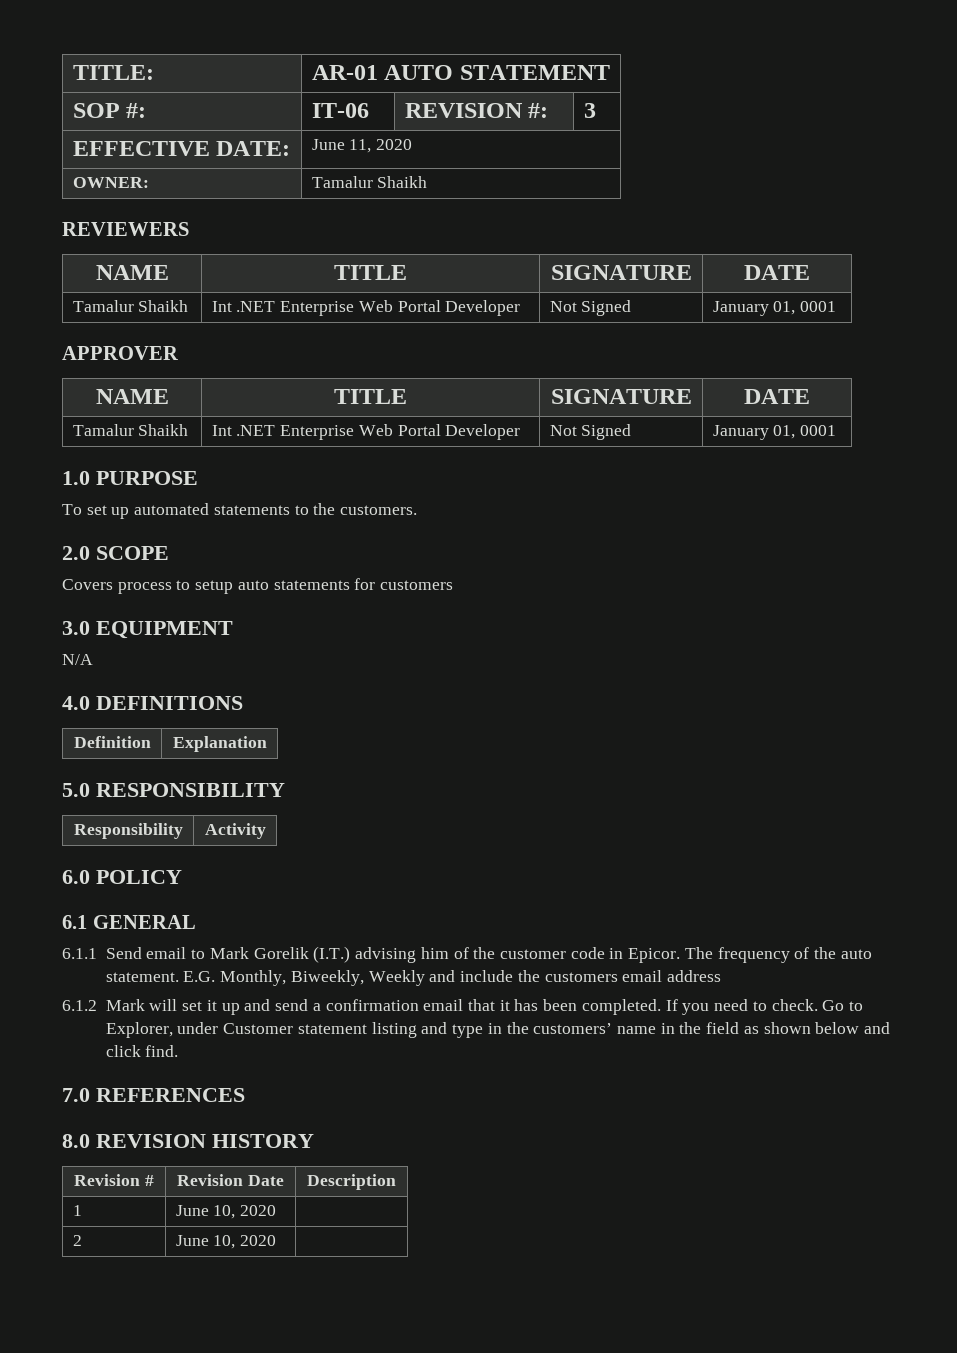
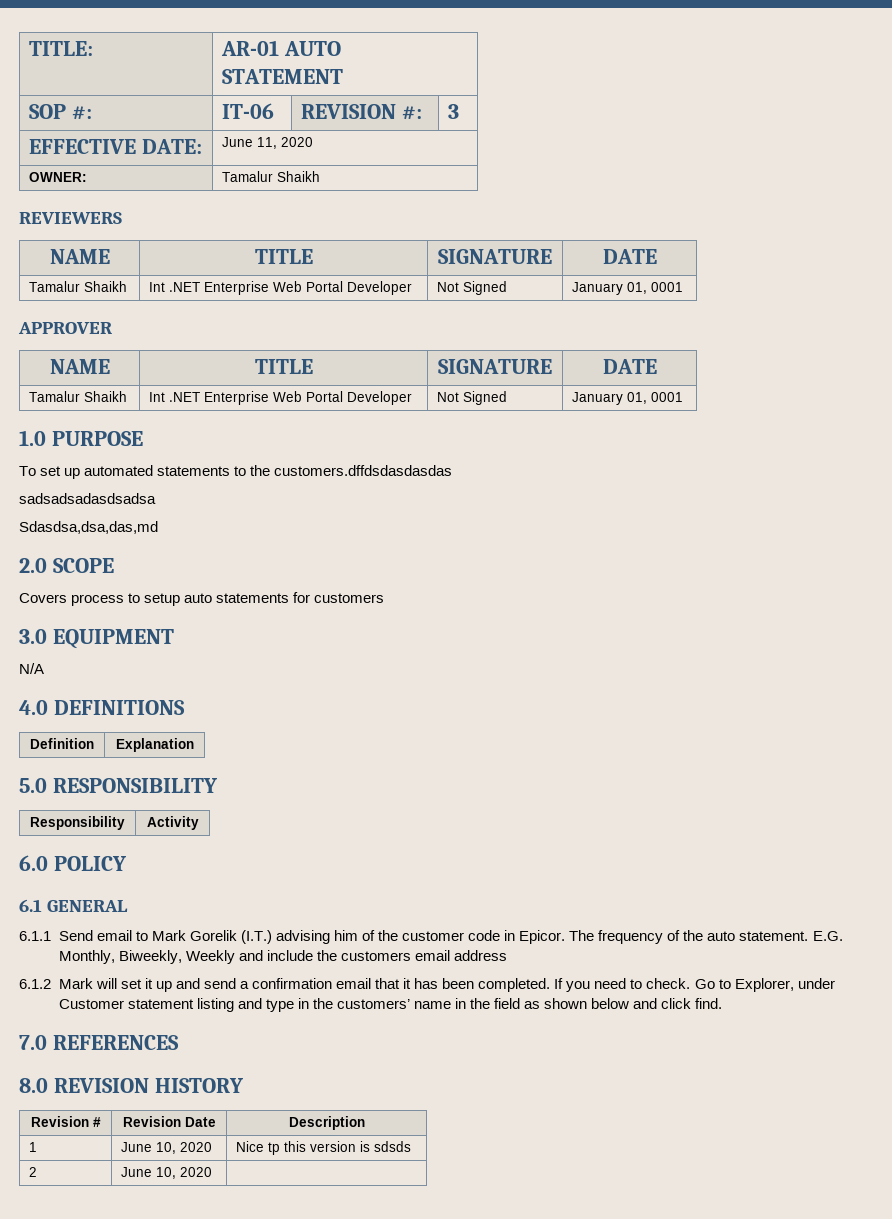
- To set up automated statements to the customers.
+ To set up automated statements to the customers.dffdsdasdasdas
+ sadsadsadasdsadsa
+ Sdasdsa,dsa,das,md
- 1 | June 10, 2020 |
+ 1 | June 10, 2020 | Nice tp this version is sdsds

